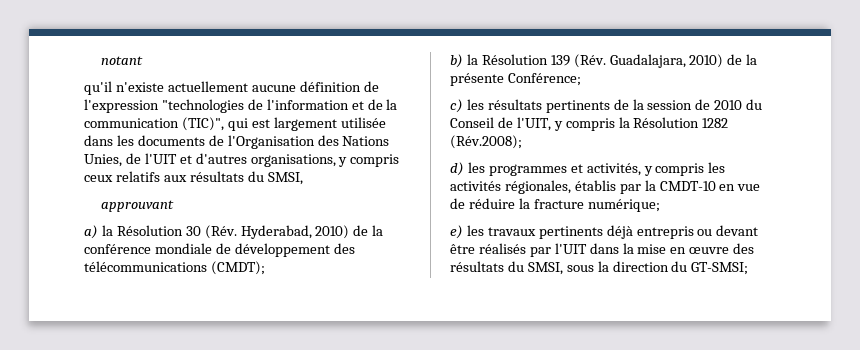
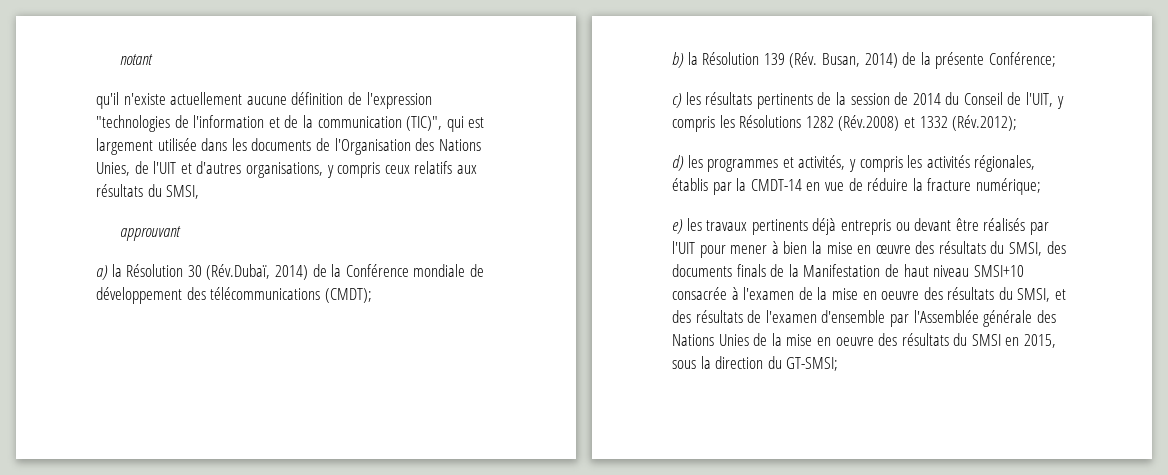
- a) la Résolution 30 (Rév. Hyderabad, 2010) de la conférence mondiale de développement des télécommunications (CMDT);
+ a) la Résolution 30 (Rév.Dubaï, 2014) de la Conférence mondiale de développement des télécommunications (CMDT);
- b) la Résolution 139 (Rév. Guadalajara, 2010) de la présente Conférence;
+ b) la Résolution 139 (Rév. Busan, 2014) de la présente Conférence;
- c) les résultats pertinents de la session de 2010 du Conseil de l'UIT, y compris la Résolution 1282 (Rév.2008);
+ c) les résultats pertinents de la session de 2014 du Conseil de l'UIT, y compris les Résolutions 1282 (Rév.2008) et 1332 (Rév.2012);
- d) les programmes et activités, y compris les activités régionales, établis par la CMDT-10 en vue de réduire la fracture numérique;
+ d) les programmes et activités, y compris les activités régionales, établis par la CMDT-14 en vue de réduire la fracture numérique;
- e) les travaux pertinents déjà entrepris ou devant être réalisés par l'UIT dans la mise en œuvre des résultats du SMSI, sous la direction du GT-SMSI;
+ e) les travaux pertinents déjà entrepris ou devant être réalisés par l'UIT pour mener à bien la mise en œuvre des résultats du SMSI, des documents finals de la Manifestation de haut niveau SMSI+10 consacrée à l'examen de la mise en oeuvre des résultats du SMSI, et des résultats de l'examen d'ensemble par l'Assemblée générale des Nations Unies de la mise en oeuvre des résultats du SMSI en 2015, sous la direction du GT-SMSI;

